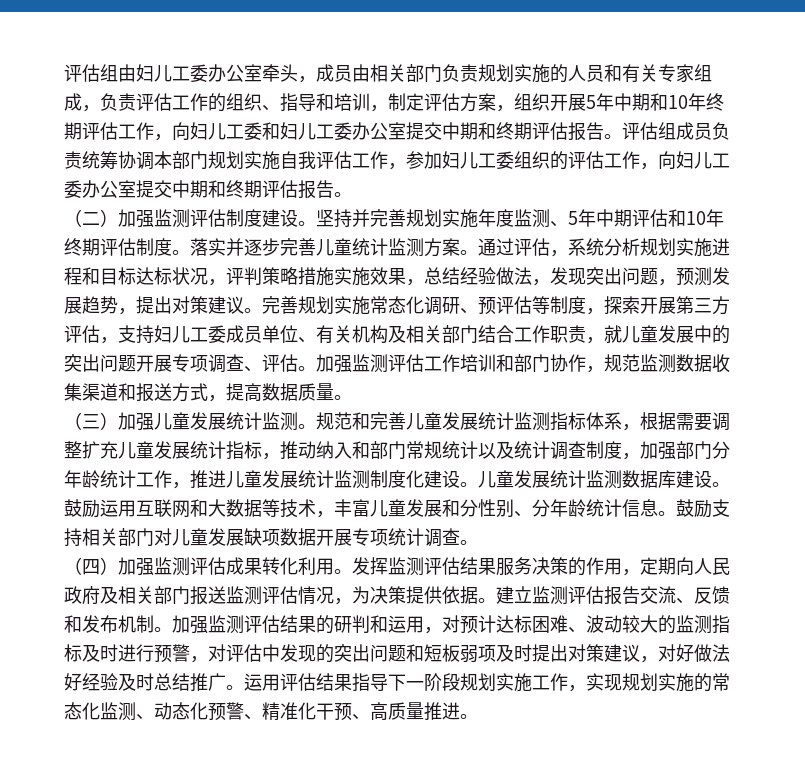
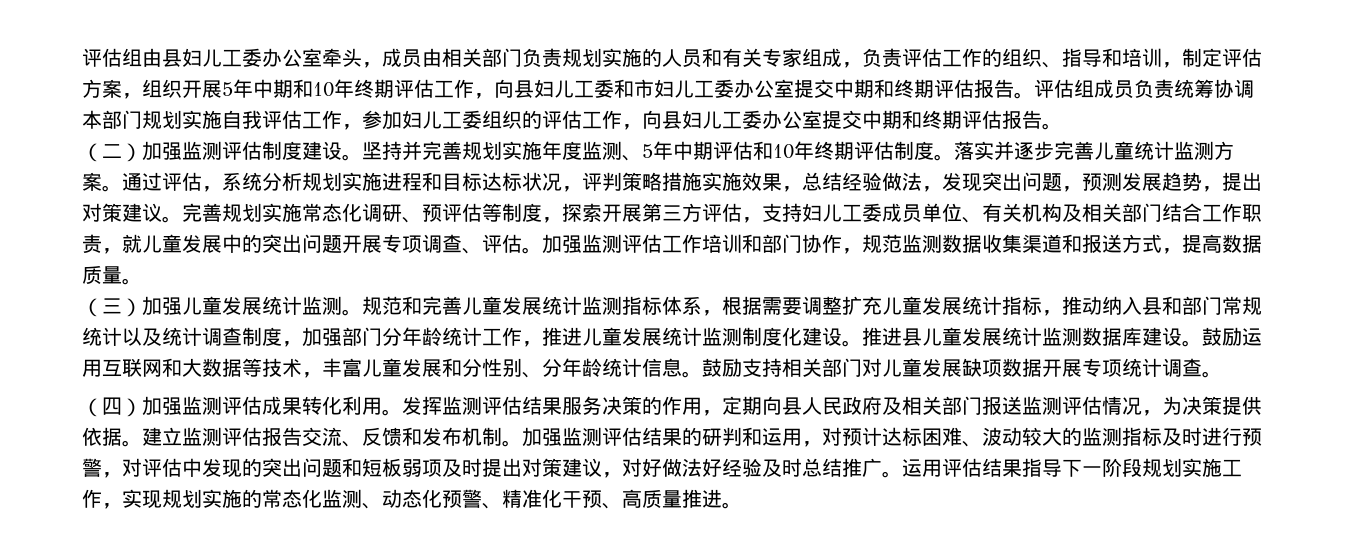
- 评估组由妇儿工委办公室牵头，成员由相关部门负责规划实施的人员和有关专家组成，负责评估工作的组织、指导和培训，制定评估方案，组织开展5年中期和10年终期评估工作，向妇儿工委和妇儿工委办公室提交中期和终期评估报告。
+ 评估组由县妇儿工委办公室牵头，成员由相关部门负责规划实施的人员和有关专家组成，负责评估工作的组织、指导和培训，制定评估方案，组织开展5年中期和10年终期评估工作，向县妇儿工委和市妇儿工委办公室提交中期和终期评估报告。
- 评估组成员负责统筹协调本部门规划实施自我评估工作，参加妇儿工委组织的评估工作，向妇儿工委办公室提交中期和终期评估报告。
+ 评估组成员负责统筹协调本部门规划实施自我评估工作，参加妇儿工委组织的评估工作，向县妇儿工委办公室提交中期和终期评估报告。
- 规范和完善儿童发展统计监测指标体系，根据需要调整扩充儿童发展统计指标，推动纳入和部门常规统计以及统计调查制度，加强部门分年龄统计工作，推进儿童发展统计监测制度化建设。
+ 规范和完善儿童发展统计监测指标体系，根据需要调整扩充儿童发展统计指标，推动纳入县和部门常规统计以及统计调查制度，加强部门分年龄统计工作，推进儿童发展统计监测制度化建设。
- 儿童发展统计监测数据库建设。
+ 推进县儿童发展统计监测数据库建设。
- 发挥监测评估结果服务决策的作用，定期向人民政府及相关部门报送监测评估情况，为决策提供依据。
+ 发挥监测评估结果服务决策的作用，定期向县人民政府及相关部门报送监测评估情况，为决策提供依据。

